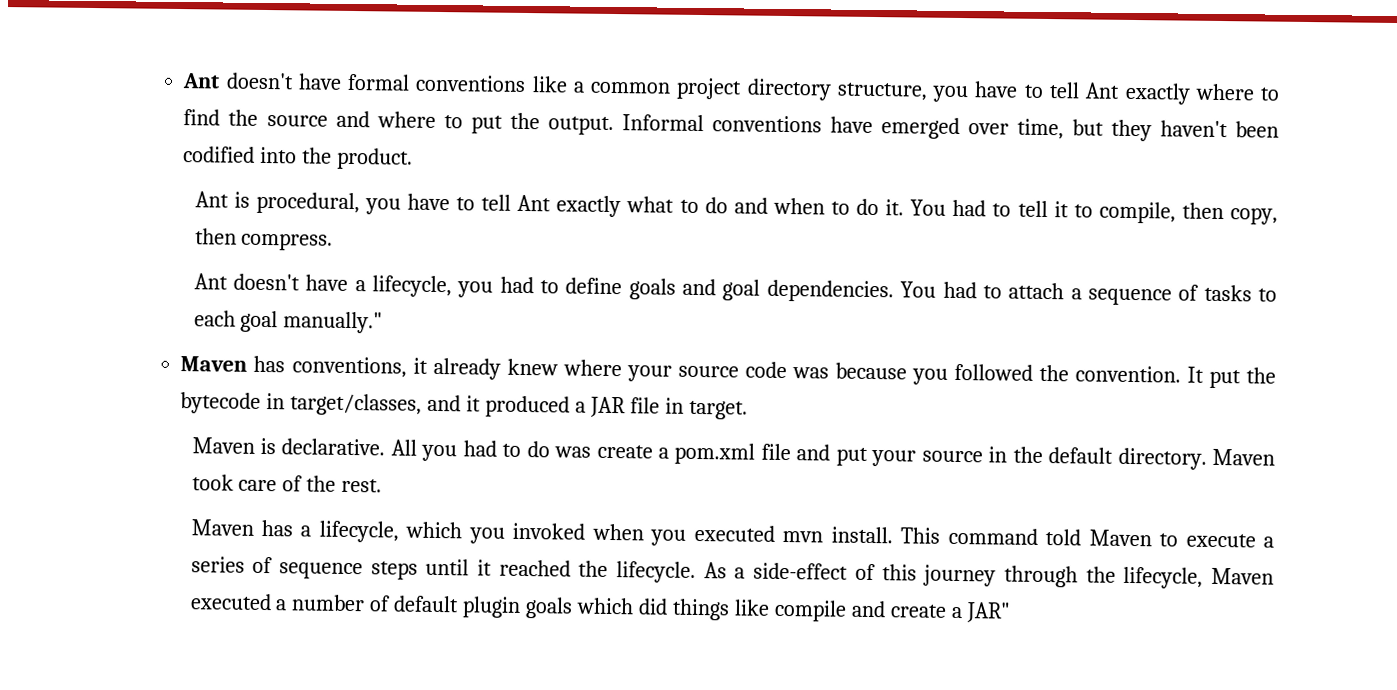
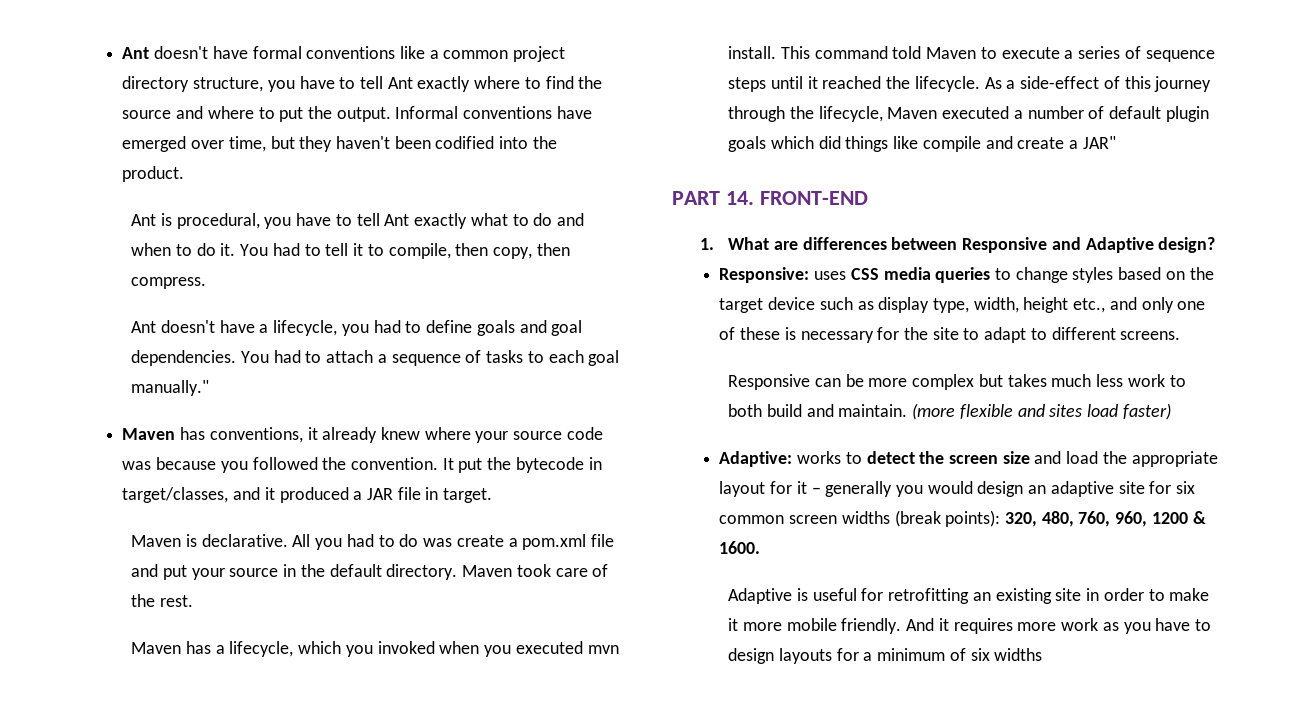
+ PART 14. FRONT-END
+ 1. What are differences between Responsive and Adaptive design?
+ Responsive: uses CSS media queries to change styles based on the target device such as display type, width, height etc., and only one of these is necessary for the site to adapt to different screens.
+ Responsive can be more complex but takes much less work to both build and maintain. (more flexible and sites load faster)
+ Adaptive: works to detect the screen size and load the appropriate layout for it – generally you would design an adaptive site for six common screen widths (break points): 320, 480, 760, 960, 1200 & 1600.
+ Adaptive is useful for retrofitting an existing site in order to make it more mobile friendly. And it requires more work as you have to design layouts for a minimum of six widths

